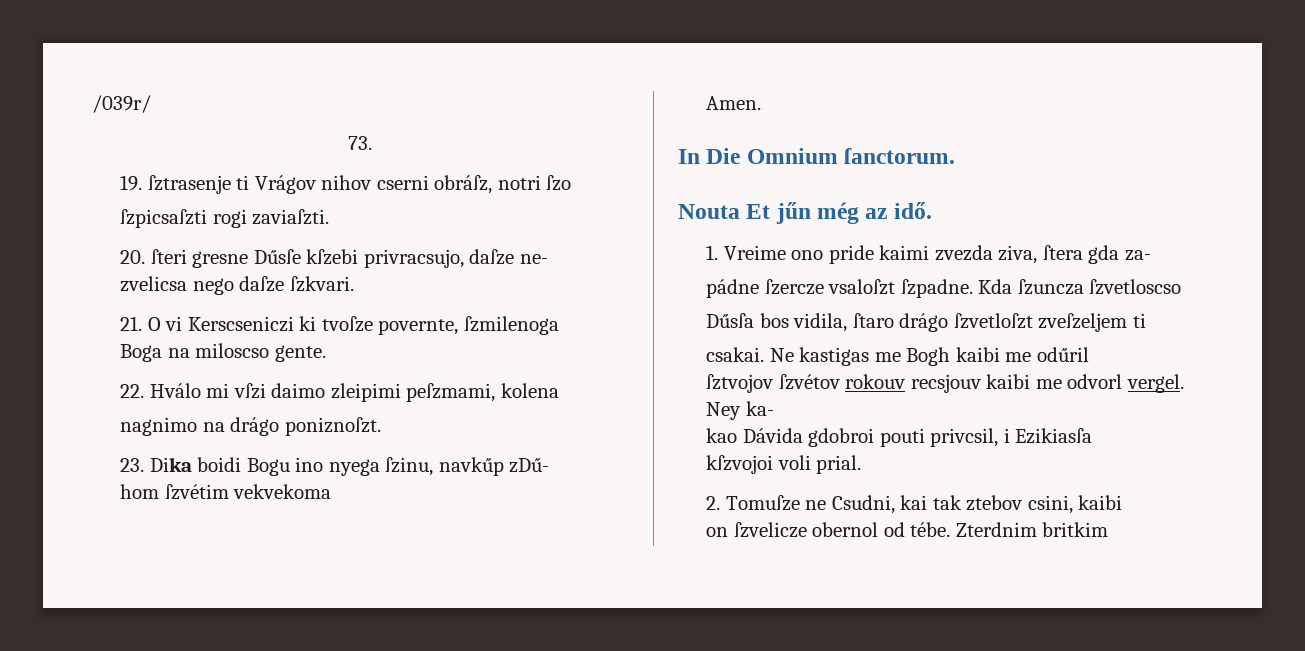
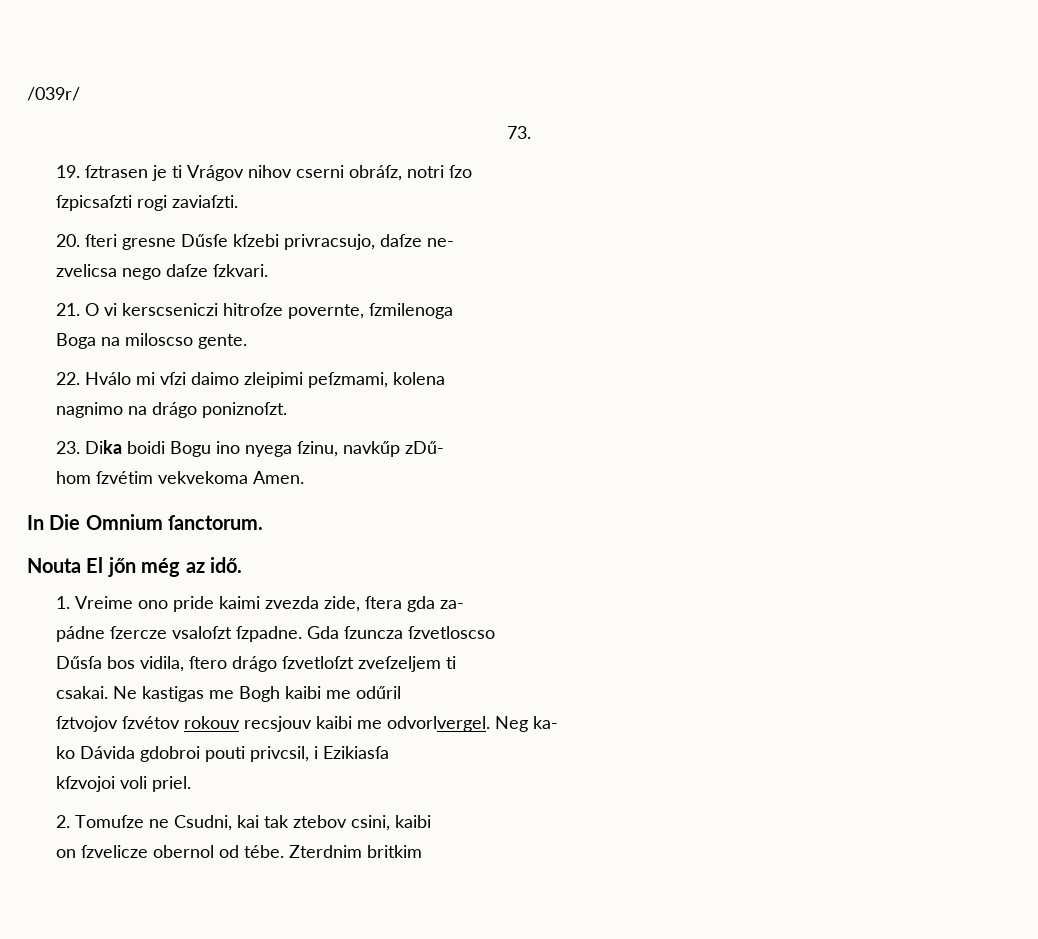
- 19. ſztrasenje ti Vrágov nihov cserni obráſz, notri ſzo
+ 19. ſztrasen je ti Vrágov nihov cserni obráſz, notri ſzo
- 21. O vi Kerscseniczi ki tvoſze povernte, ſzmilenoga
+ 21. O vi kerscseniczi hitroſze povernte, ſzmilenoga
- hom ſzvétim vekvekoma
- Amen.
+ hom ſzvétim vekvekoma Amen.
- Nouta Et jűn még az idő.
+ Nouta El jőn még az idő.
- 1. Vreime ono pride kaimi zvezda ziva, ſtera gda za-
+ 1. Vreime ono pride kaimi zvezda zide, ſtera gda za-
- Kda ſzuncza ſzvetloscso
+ Gda ſzuncza ſzvetloscso
- Dűsſa bos vidila, ſtaro drágo ſzvetloſzt zveſzeljem ti
+ Dűsſa bos vidila, ſtero drágo ſzvetloſzt zveſzeljem ti
- ſztvojov ſzvétov rokouv recsjouv kaibi me odvorl vergel. Ney ka-
+ ſztvojov ſzvétov rokouv recsjouv kaibi me odvorlvergel. Neg ka-
- kao Dávida gdobroi pouti privcsil, i Ezikiasſa
+ ko Dávida gdobroi pouti privcsil, i Ezikiasſa
- kſzvojoi voli prial.
+ kſzvojoi voli priel.

